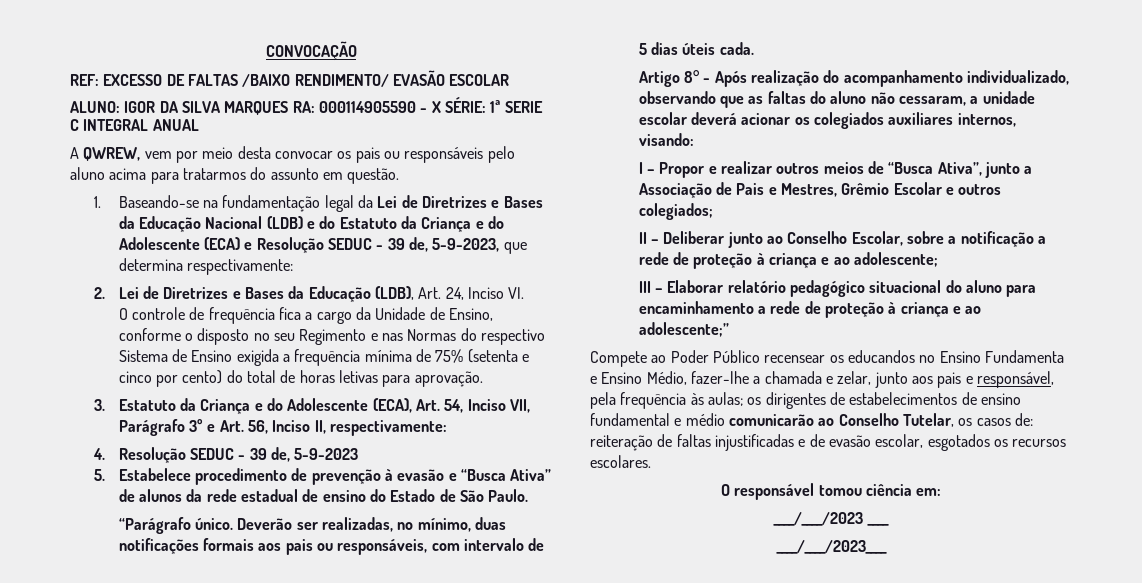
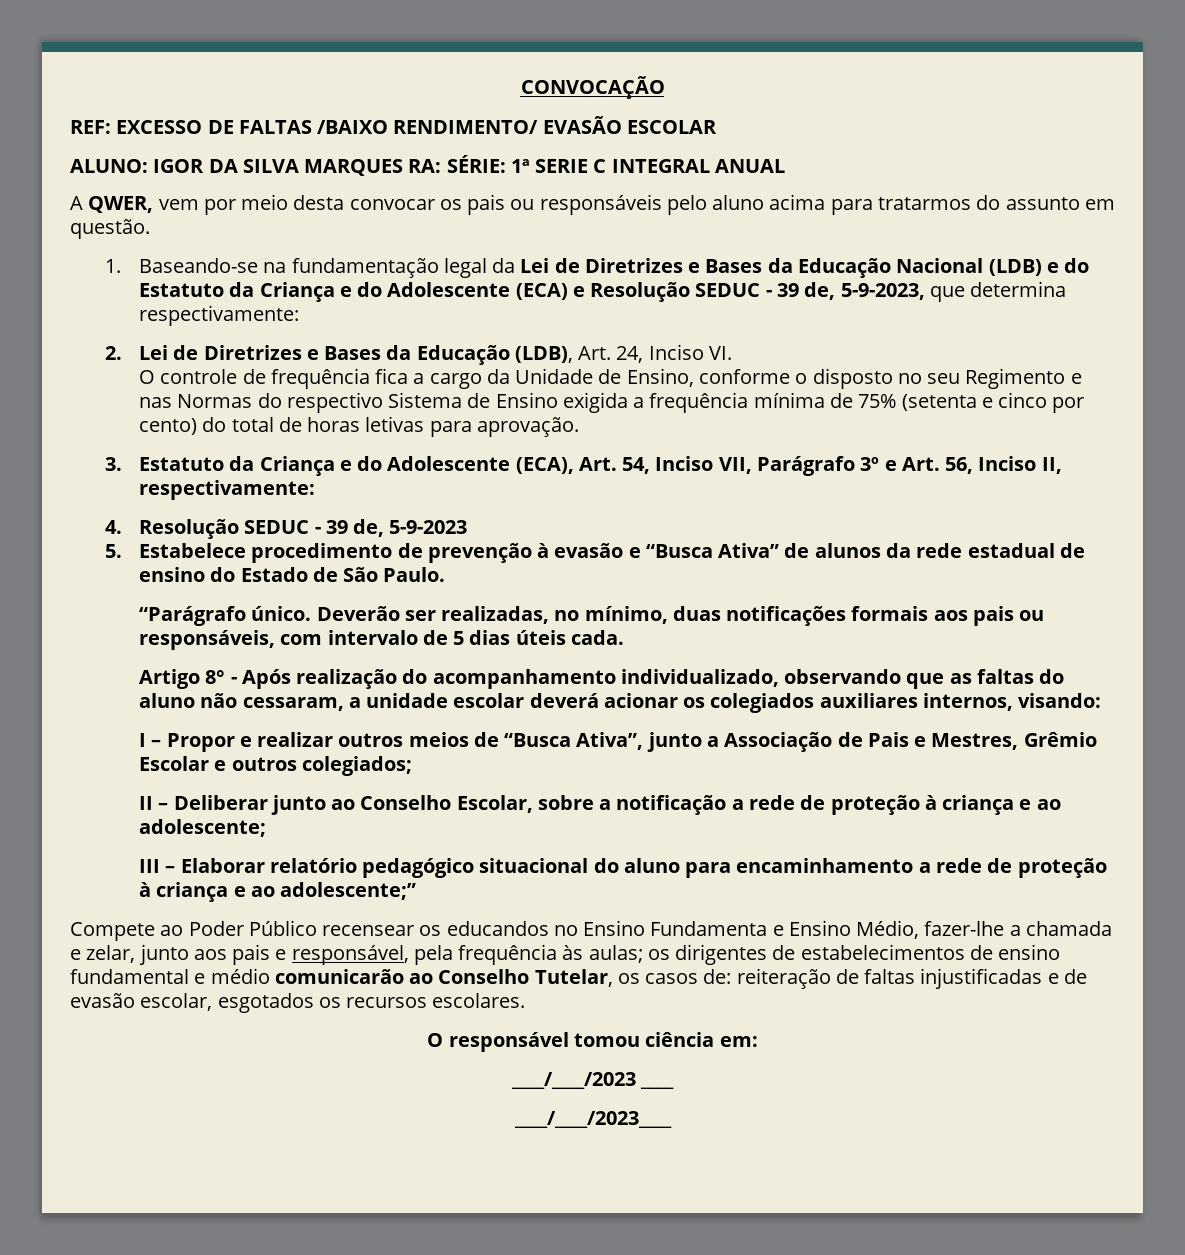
- ALUNO: IGOR DA SILVA MARQUES RA: 000114905590 - X SÉRIE: 1ª SERIE C INTEGRAL ANUAL
+ ALUNO: IGOR DA SILVA MARQUES RA: SÉRIE: 1ª SERIE C INTEGRAL ANUAL
- A QWREW, vem por meio desta convocar os pais ou responsáveis pelo aluno acima para tratarmos do assunto em questão.
+ A QWER, vem por meio desta convocar os pais ou responsáveis pelo aluno acima para tratarmos do assunto em questão.

